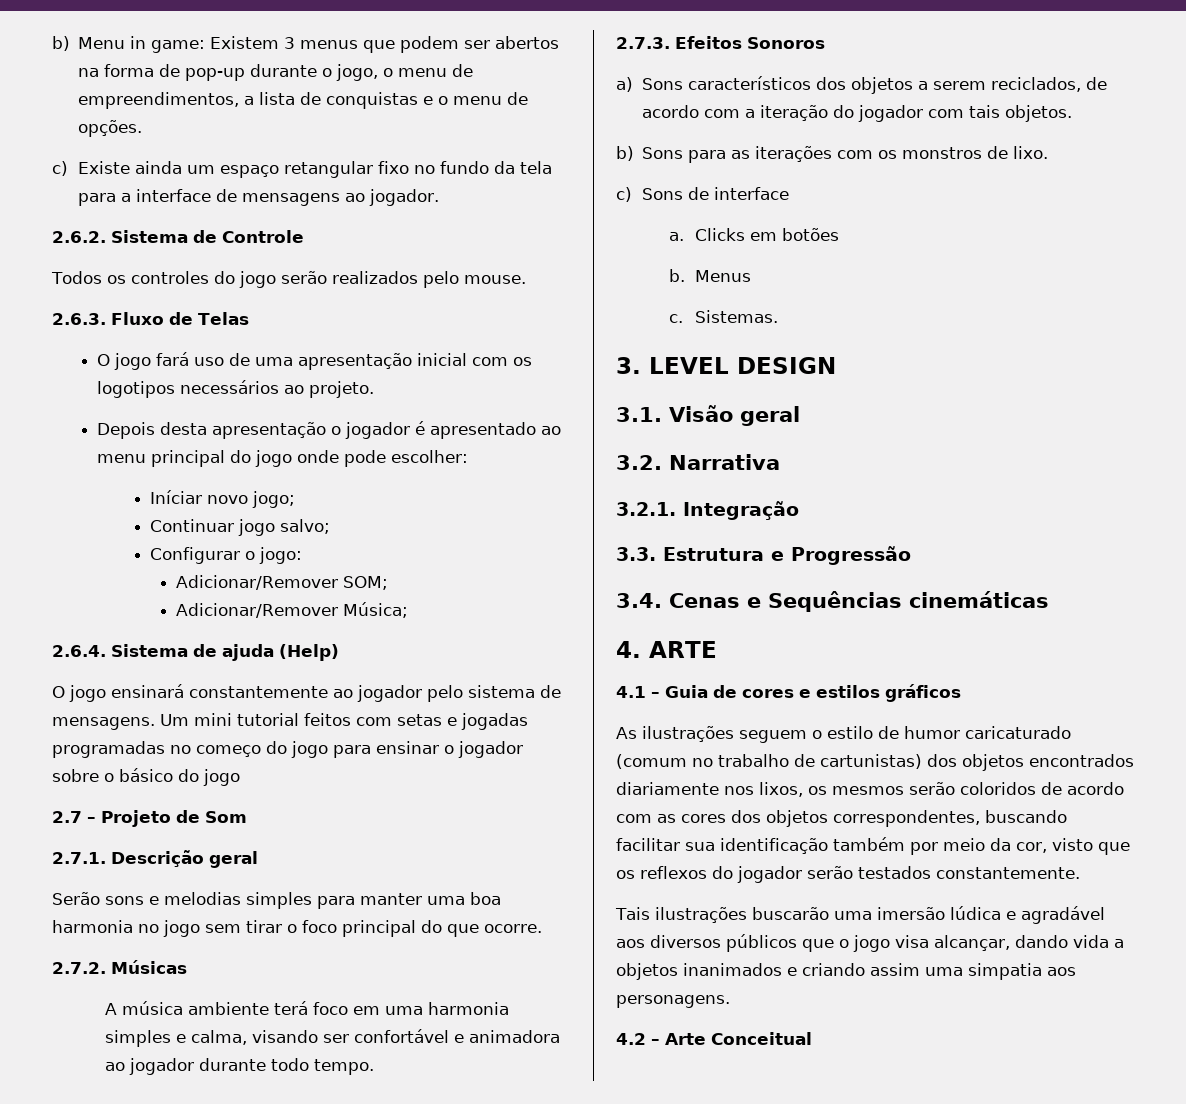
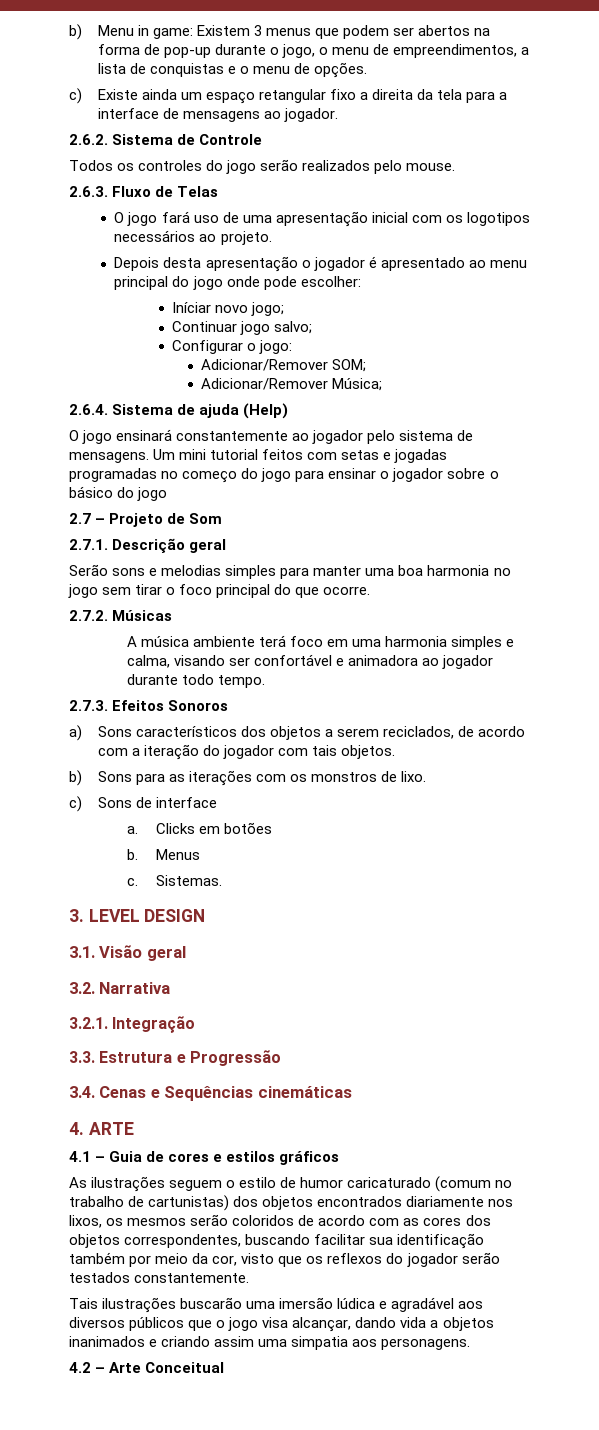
- c) Existe ainda um espaço retangular fixo no fundo da tela para a interface de mensagens ao jogador.
+ c) Existe ainda um espaço retangular fixo a direita da tela para a interface de mensagens ao jogador.

